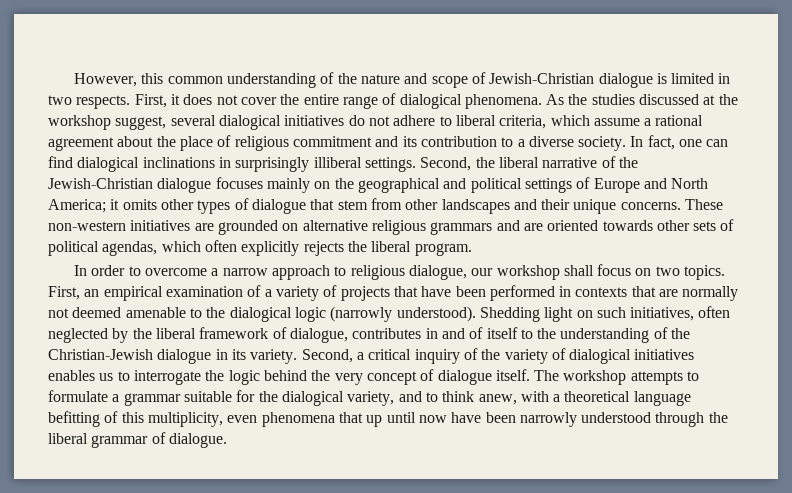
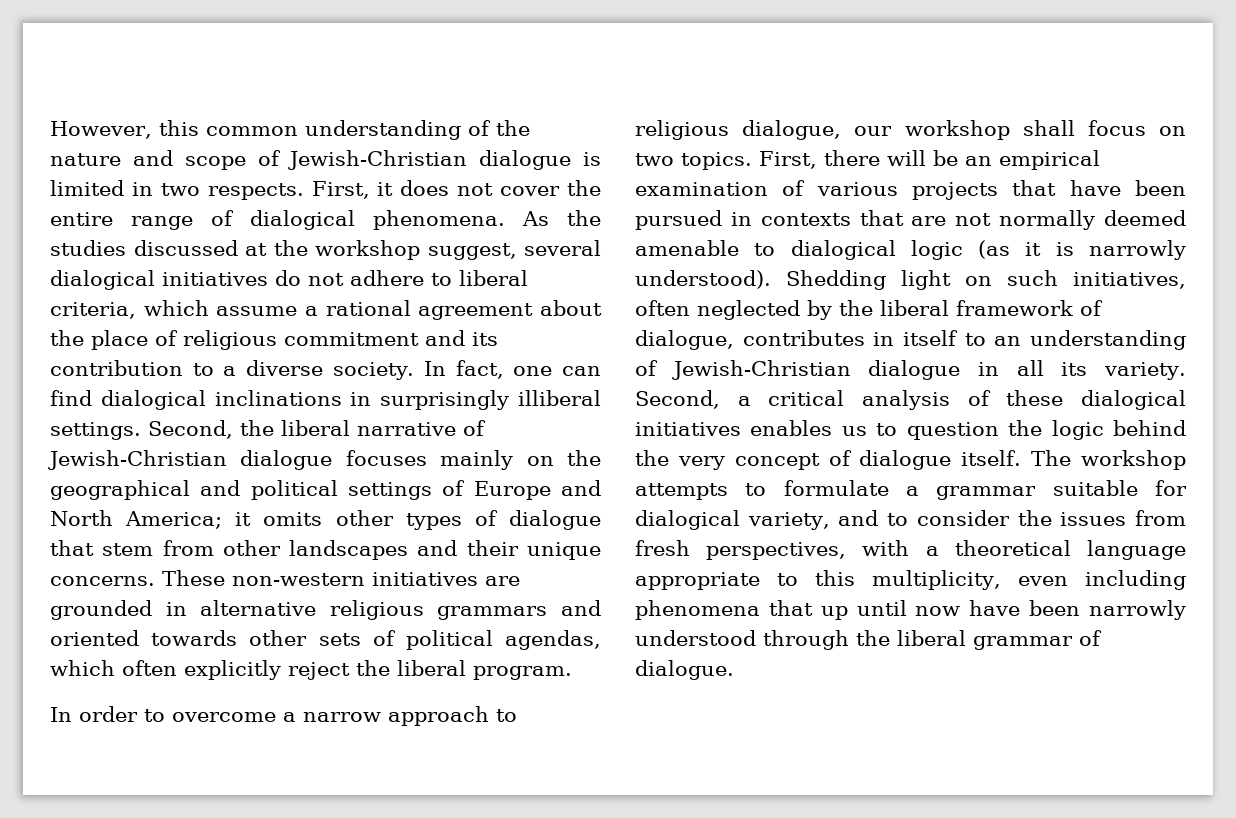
- Second, the liberal narrative of the Jewish-Christian dialogue focuses mainly on the geographical and political settings of Europe and North America; it omits other types of dialogue that stem from other landscapes and their unique concerns.
+ Second, the liberal narrative of Jewish-Christian dialogue focuses mainly on the geographical and political settings of Europe and North America; it omits other types of dialogue that stem from other landscapes and their unique concerns.
- These non-western initiatives are grounded on alternative religious grammars and are oriented towards other sets of political agendas, which often explicitly rejects the liberal program.
+ These non-western initiatives are grounded in alternative religious grammars and oriented towards other sets of political agendas, which often explicitly reject the liberal program.
- First, an empirical examination of a variety of projects that have been performed in contexts that are normally not deemed amenable to the dialogical logic (narrowly understood).
+ First, there will be an empirical examination of various projects that have been pursued in contexts that are not normally deemed amenable to dialogical logic (as it is narrowly understood).
- Shedding light on such initiatives, often neglected by the liberal framework of dialogue, contributes in and of itself to the understanding of the Christian-Jewish dialogue in its variety.
+ Shedding light on such initiatives, often neglected by the liberal framework of dialogue, contributes in itself to an understanding of Jewish-Christian dialogue in all its variety.
- Second, a critical inquiry of the variety of dialogical initiatives enables us to interrogate the logic behind the very concept of dialogue itself.
+ Second, a critical analysis of these dialogical initiatives enables us to question the logic behind the very concept of dialogue itself.
- The workshop attempts to formulate a grammar suitable for the dialogical variety, and to think anew, with a theoretical language befitting of this multiplicity, even phenomena that up until now have been narrowly understood through the liberal grammar of dialogue.
+ The workshop attempts to formulate a grammar suitable for dialogical variety, and to consider the issues from fresh perspectives, with a theoretical language appropriate to this multiplicity, even including phenomena that up until now have been narrowly understood through the liberal grammar of dialogue.

